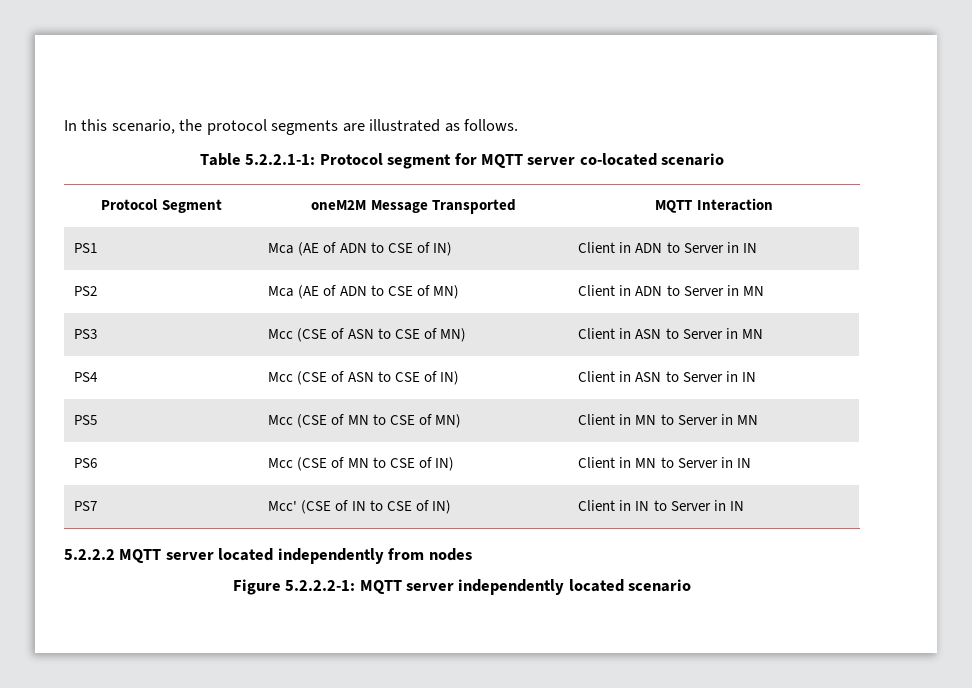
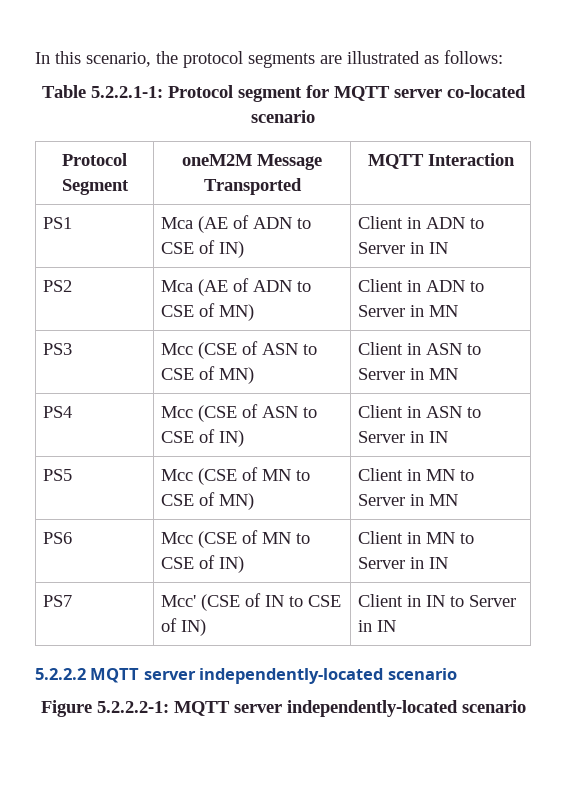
- In this scenario, the protocol segments are illustrated as follows.
+ In this scenario, the protocol segments are illustrated as follows:
- 5.2.2.2 MQTT server located independently from nodes
+ 5.2.2.2 MQTT server independently-located scenario
- Figure 5.2.2.2-1: MQTT server independently located scenario
+ Figure 5.2.2.2-1: MQTT server independently-located scenario

